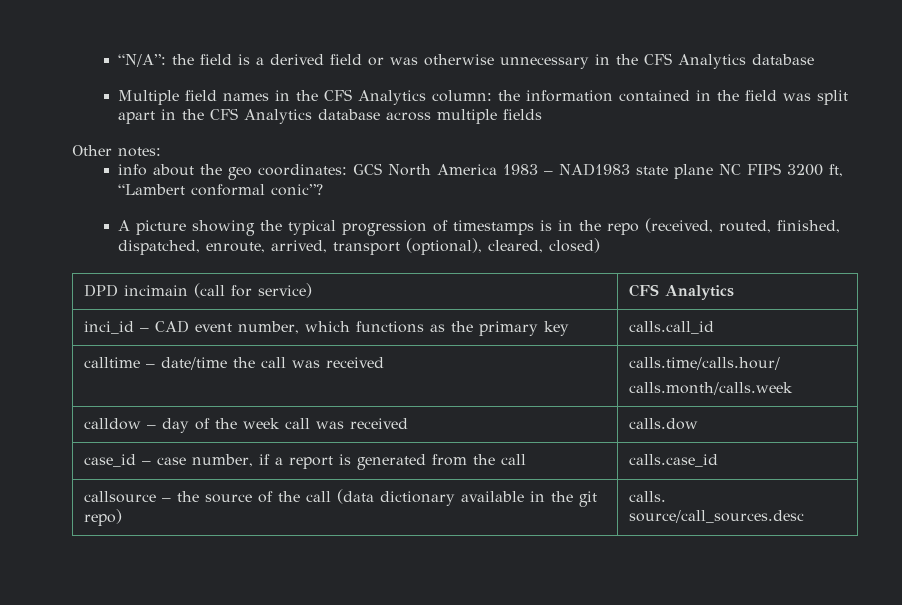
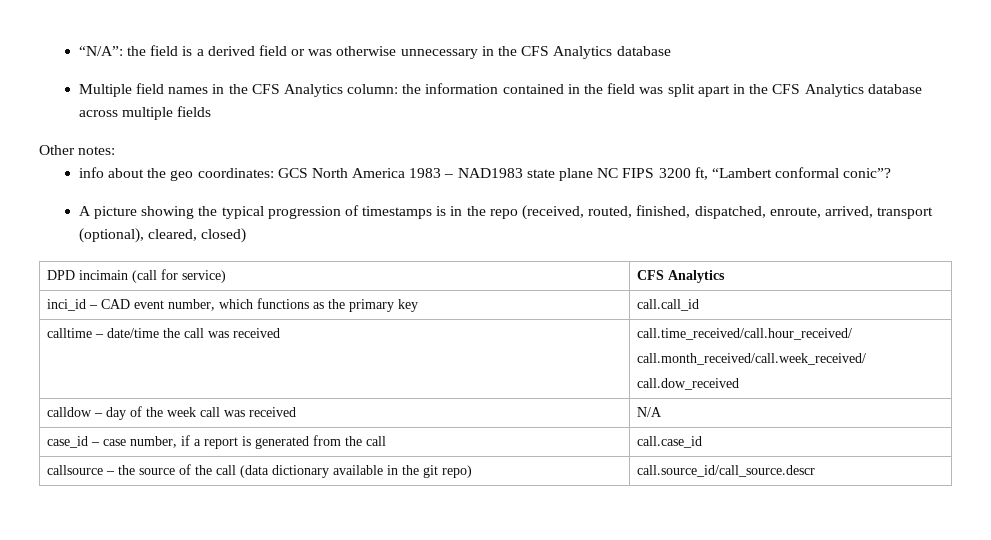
- inci_id – CAD event number, which functions as the primary key | calls.call_id
+ inci_id – CAD event number, which functions as the primary key | call.call_id
- calltime – date/time the call was received | calls.time/calls.hour/
- calls.month/calls.week
+ calltime – date/time the call was received | call.time_received/call.hour_received/
+ call.month_received/call.week_received/
+ call.dow_received
- calldow – day of the week call was received | calls.dow
+ calldow – day of the week call was received | N/A
- case_id – case number, if a report is generated from the call | calls.case_id
+ case_id – case number, if a report is generated from the call | call.case_id
- callsource – the source of the call (data dictionary available in the git repo) | calls. source/call_sources.desc
+ callsource – the source of the call (data dictionary available in the git repo) | call.source_id/call_source.descr

